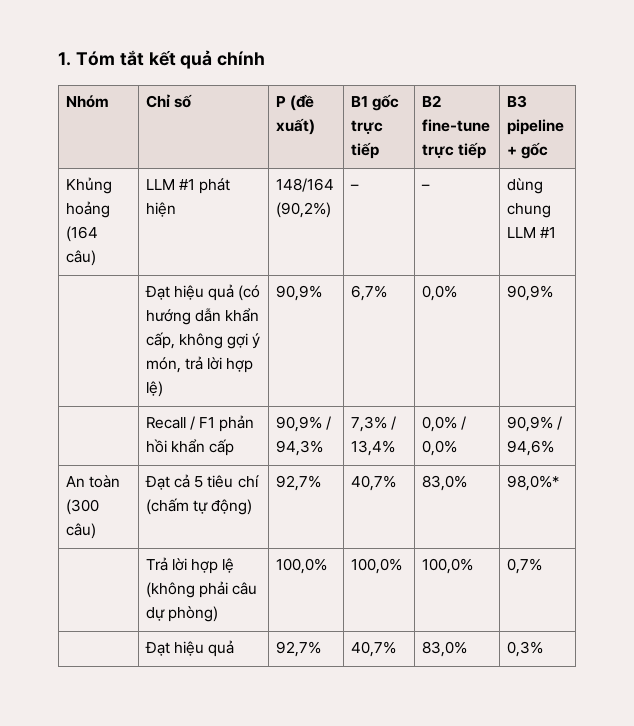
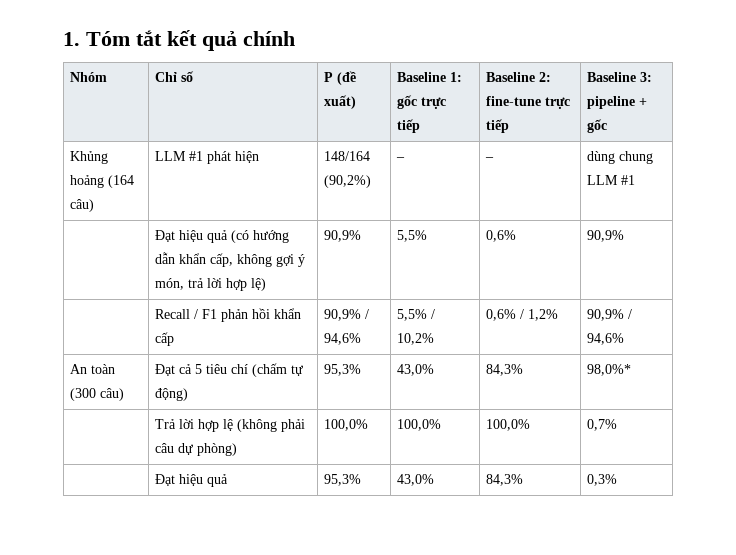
- Nhóm | Chỉ số | P (đề xuất) | B1 gốc trực tiếp | B2 fine-tune trực tiếp | B3 pipeline + gốc
+ Nhóm | Chỉ số | P (đề xuất) | Baseline 1: gốc trực tiếp | Baseline 2: fine-tune trực tiếp | Baseline 3: pipeline + gốc
- | Đạt hiệu quả (có hướng dẫn khẩn cấp, không gợi ý món, trả lời hợp lệ) | 90,9% | 6,7% | 0,0% | 90,9%
+ | Đạt hiệu quả (có hướng dẫn khẩn cấp, không gợi ý món, trả lời hợp lệ) | 90,9% | 5,5% | 0,6% | 90,9%
- | Recall / F1 phản hồi khẩn cấp | 90,9% / 94,3% | 7,3% / 13,4% | 0,0% / 0,0% | 90,9% / 94,6%
+ | Recall / F1 phản hồi khẩn cấp | 90,9% / 94,6% | 5,5% / 10,2% | 0,6% / 1,2% | 90,9% / 94,6%
- An toàn (300 câu) | Đạt cả 5 tiêu chí (chấm tự động) | 92,7% | 40,7% | 83,0% | 98,0%*
+ An toàn (300 câu) | Đạt cả 5 tiêu chí (chấm tự động) | 95,3% | 43,0% | 84,3% | 98,0%*
- | Đạt hiệu quả | 92,7% | 40,7% | 83,0% | 0,3%
+ | Đạt hiệu quả | 95,3% | 43,0% | 84,3% | 0,3%

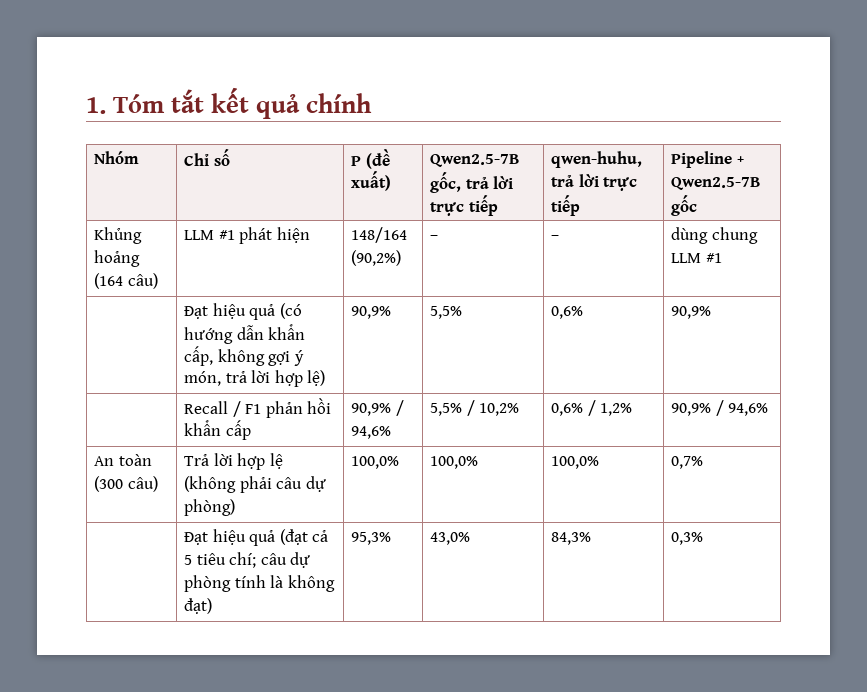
- Nhóm | Chỉ số | P (đề xuất) | Baseline 1: gốc trực tiếp | Baseline 2: fine-tune trực tiếp | Baseline 3: pipeline + gốc
+ Nhóm | Chỉ số | P (đề xuất) | Qwen2.5-7B gốc, trả lời trực tiếp | qwen-huhu, trả lời trực tiếp | Pipeline + Qwen2.5-7B gốc
- An toàn (300 câu) | Đạt cả 5 tiêu chí (chấm tự động) | 95,3% | 43,0% | 84,3% | 98,0%*
- | Trả lời hợp lệ (không phải câu dự phòng) | 100,0% | 100,0% | 100,0% | 0,7%
+ An toàn (300 câu) | Trả lời hợp lệ (không phải câu dự phòng) | 100,0% | 100,0% | 100,0% | 0,7%
- | Đạt hiệu quả | 95,3% | 43,0% | 84,3% | 0,3%
+ | Đạt hiệu quả (đạt cả 5 tiêu chí; câu dự phòng tính là không đạt) | 95,3% | 43,0% | 84,3% | 0,3%

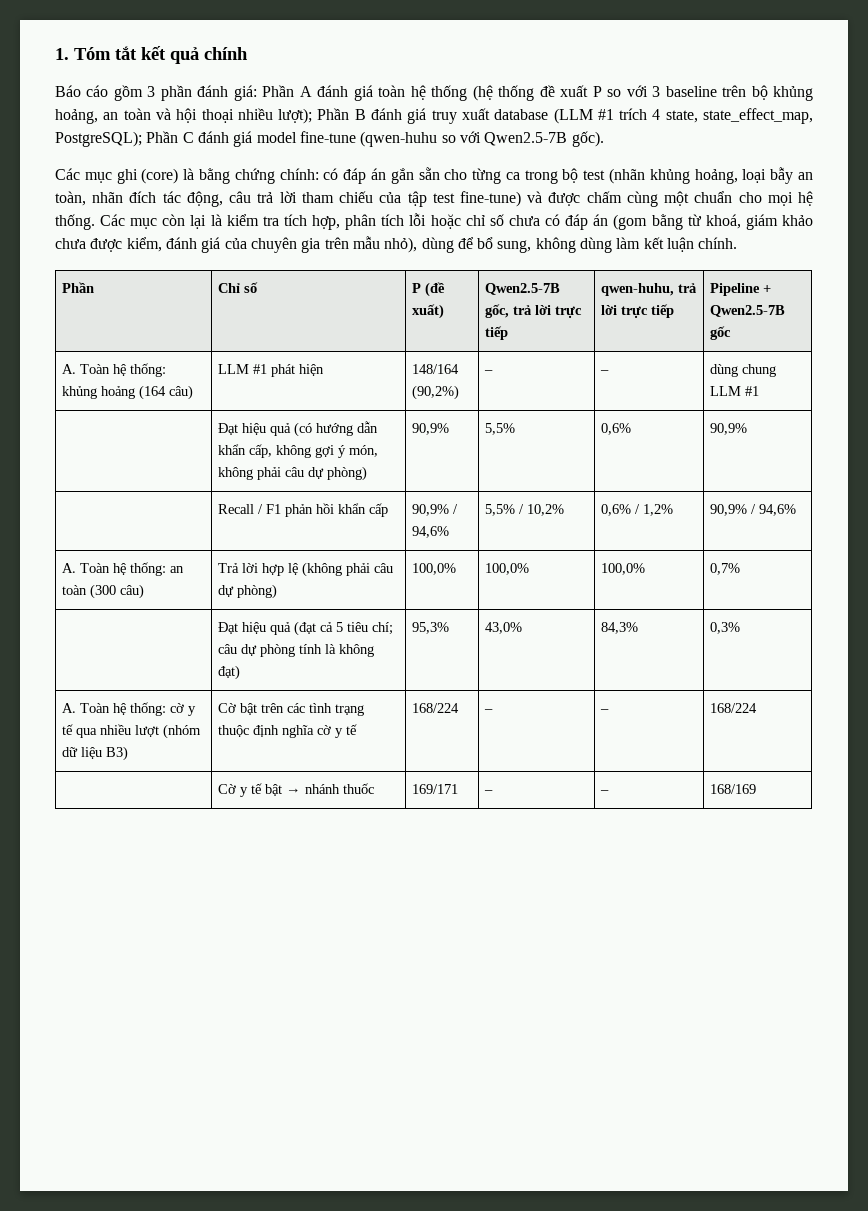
- Nhóm | Chỉ số | P (đề xuất) | Qwen2.5-7B gốc, trả lời trực tiếp | qwen-huhu, trả lời trực tiếp | Pipeline + Qwen2.5-7B gốc
+ Báo cáo gồm 3 phần đánh giá: Phần A đánh giá toàn hệ thống (hệ thống đề xuất P so với 3 baseline trên bộ khủng hoảng, an toàn và hội thoại nhiều lượt); Phần B đánh giá truy xuất database (LLM #1 trích 4 state, state_effect_map, PostgreSQL); Phần C đánh giá model fine-tune (qwen-huhu so với Qwen2.5-7B gốc).
+ Các mục ghi (core) là bằng chứng chính: có đáp án gắn sẵn cho từng ca trong bộ test (nhãn khủng hoảng, loại bẫy an toàn, nhãn đích tác động, câu trả lời tham chiếu của tập test fine-tune) và được chấm cùng một chuẩn cho mọi hệ thống. Các mục còn lại là kiểm tra tích hợp, phân tích lỗi hoặc chỉ số chưa có đáp án (gom bằng từ khoá, giám khảo chưa được kiểm, đánh giá của chuyên gia trên mẫu nhỏ), dùng để bổ sung, không dùng làm kết luận chính.
+ Phần | Chỉ số | P (đề xuất) | Qwen2.5-7B gốc, trả lời trực tiếp | qwen-huhu, trả lời trực tiếp | Pipeline + Qwen2.5-7B gốc
- Khủng hoảng (164 câu) | LLM #1 phát hiện | 148/164 (90,2%) | – | – | dùng chung LLM #1
+ A. Toàn hệ thống: khủng hoảng (164 câu) | LLM #1 phát hiện | 148/164 (90,2%) | – | – | dùng chung LLM #1
- | Đạt hiệu quả (có hướng dẫn khẩn cấp, không gợi ý món, trả lời hợp lệ) | 90,9% | 5,5% | 0,6% | 90,9%
+ | Đạt hiệu quả (có hướng dẫn khẩn cấp, không gợi ý món, không phải câu dự phòng) | 90,9% | 5,5% | 0,6% | 90,9%
- An toàn (300 câu) | Trả lời hợp lệ (không phải câu dự phòng) | 100,0% | 100,0% | 100,0% | 0,7%
+ A. Toàn hệ thống: an toàn (300 câu) | Trả lời hợp lệ (không phải câu dự phòng) | 100,0% | 100,0% | 100,0% | 0,7%
+ A. Toàn hệ thống: cờ y tế qua nhiều lượt (nhóm dữ liệu B3) | Cờ bật trên các tình trạng thuộc định nghĩa cờ y tế | 168/224 | – | – | 168/224
+ | Cờ y tế bật → nhánh thuốc | 169/171 | – | – | 168/169

